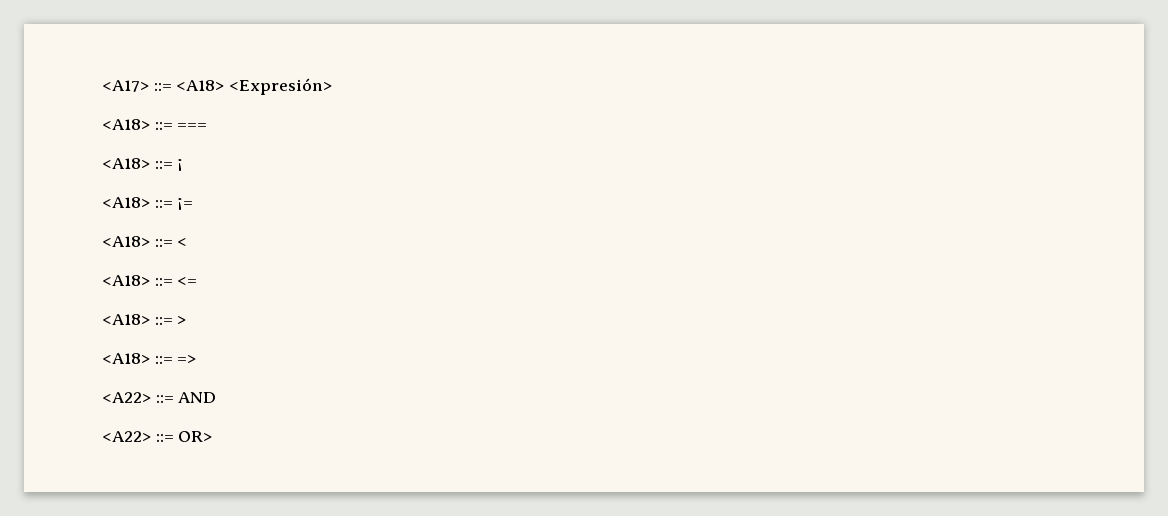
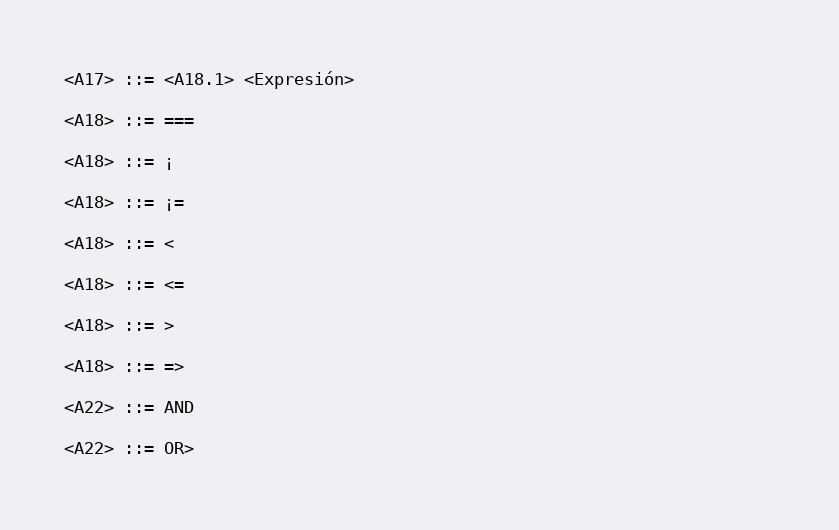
- <A17> ::= <A18> <Expresión>
+ <A17> ::= <A18.1> <Expresión>

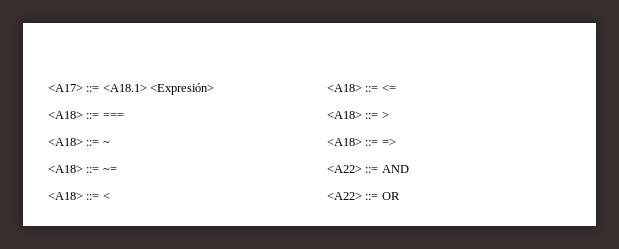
- <A18> ::= ¡
- <A18> ::= ¡=
+ <A18> ::= ~
+ <A18> ::= ~=
- <A22> ::= OR>
+ <A22> ::= OR

